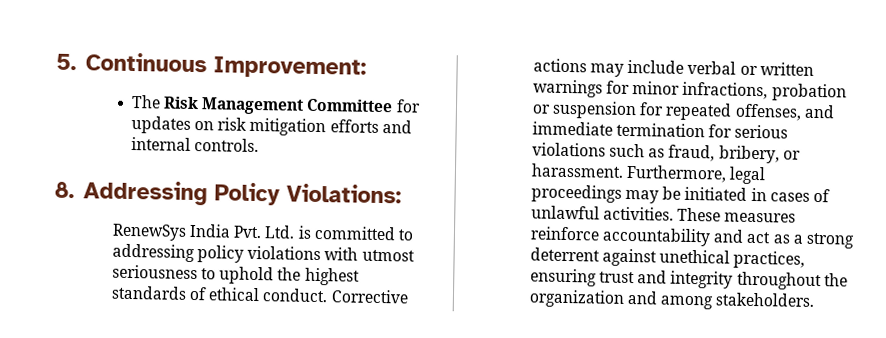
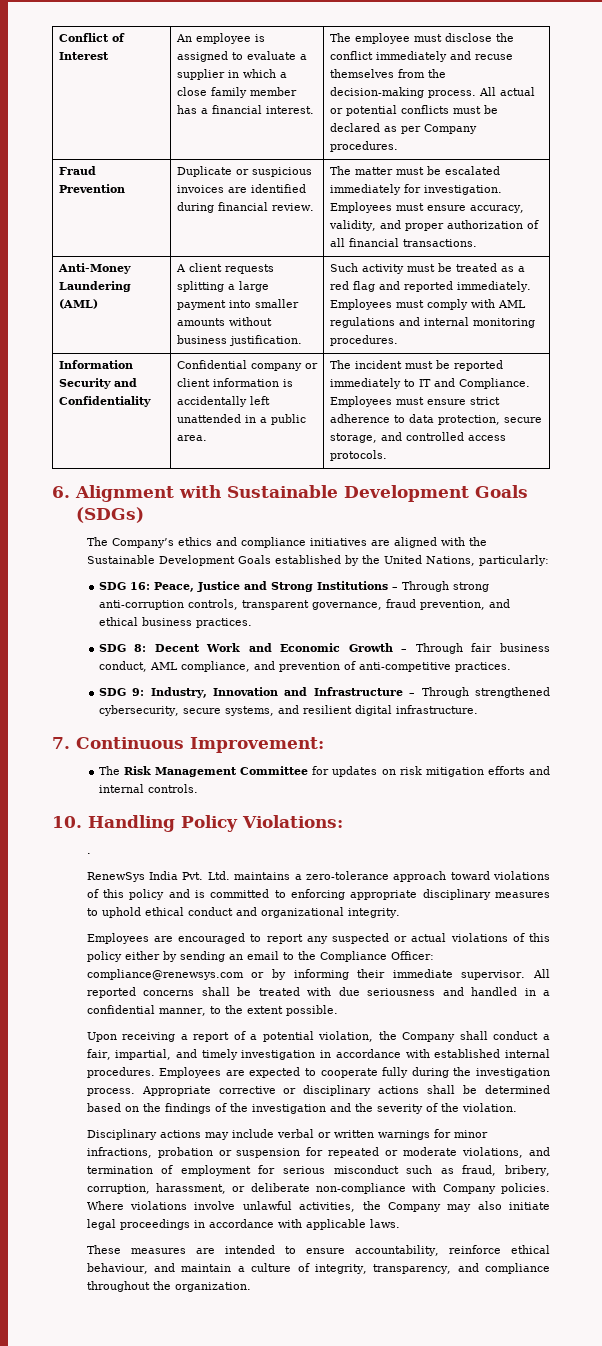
- 5. Continuous Improvement:
+ Conflict of Interest | An employee is assigned to evaluate a supplier in which a close family member has a financial interest. | The employee must disclose the conflict immediately and recuse themselves from the decision-making process. All actual or potential conflicts must be declared as per Company procedures.
+ Fraud Prevention | Duplicate or suspicious invoices are identified during financial review. | The matter must be escalated immediately for investigation. Employees must ensure accuracy, validity, and proper authorization of all financial transactions.
+ Anti-Money Laundering (AML) | A client requests splitting a large payment into smaller amounts without business justification. | Such activity must be treated as a red flag and reported immediately. Employees must comply with AML regulations and internal monitoring procedures.
+ Information Security and Confidentiality | Confidential company or client information is accidentally left unattended in a public area. | The incident must be reported immediately to IT and Compliance. Employees must ensure strict adherence to data protection, secure storage, and controlled access protocols.
+ 6. Alignment with Sustainable Development Goals (SDGs)
+ The Company’s ethics and compliance initiatives are aligned with the Sustainable Development Goals established by the United Nations, particularly:
+ SDG 16: Peace, Justice and Strong Institutions – Through strong anti-corruption controls, transparent governance, fraud prevention, and ethical business practices.
+ SDG 8: Decent Work and Economic Growth – Through fair business conduct, AML compliance, and prevention of anti-competitive practices.
+ SDG 9: Industry, Innovation and Infrastructure – Through strengthened cybersecurity, secure systems, and resilient digital infrastructure.
+ 7. Continuous Improvement:
- 8. Addressing Policy Violations:
+ 10. Handling Policy Violations:
+ .
- RenewSys India Pvt. Ltd. is committed to addressing policy violations with utmost seriousness to uphold the highest standards of ethical conduct. Corrective actions may include verbal or written warnings for minor infractions, probation or suspension for repeated offenses, and immediate termination for serious violations such as fraud, bribery, or harassment. Furthermore, legal proceedings may be initiated in cases of unlawful activities. These measures reinforce accountability and act as a strong deterrent against unethical practices, ensuring trust and integrity throughout the organization and among stakeholders.
+ RenewSys India Pvt. Ltd. maintains a zero-tolerance approach toward violations of this policy and is committed to enforcing appropriate disciplinary measures to uphold ethical conduct and organizational integrity.
+ Employees are encouraged to report any suspected or actual violations of this policy either by sending an email to the Compliance Officer: compliance@renewsys.com or by informing their immediate supervisor. All reported concerns shall be treated with due seriousness and handled in a confidential manner, to the extent possible.
+ Upon receiving a report of a potential violation, the Company shall conduct a fair, impartial, and timely investigation in accordance with established internal procedures. Employees are expected to cooperate fully during the investigation process. Appropriate corrective or disciplinary actions shall be determined based on the findings of the investigation and the severity of the violation.
+ Disciplinary actions may include verbal or written warnings for minor infractions, probation or suspension for repeated or moderate violations, and termination of employment for serious misconduct such as fraud, bribery, corruption, harassment, or deliberate non-compliance with Company policies. Where violations involve unlawful activities, the Company may also initiate legal proceedings in accordance with applicable laws.
+ These measures are intended to ensure accountability, reinforce ethical behaviour, and maintain a culture of integrity, transparency, and compliance throughout the organization.

